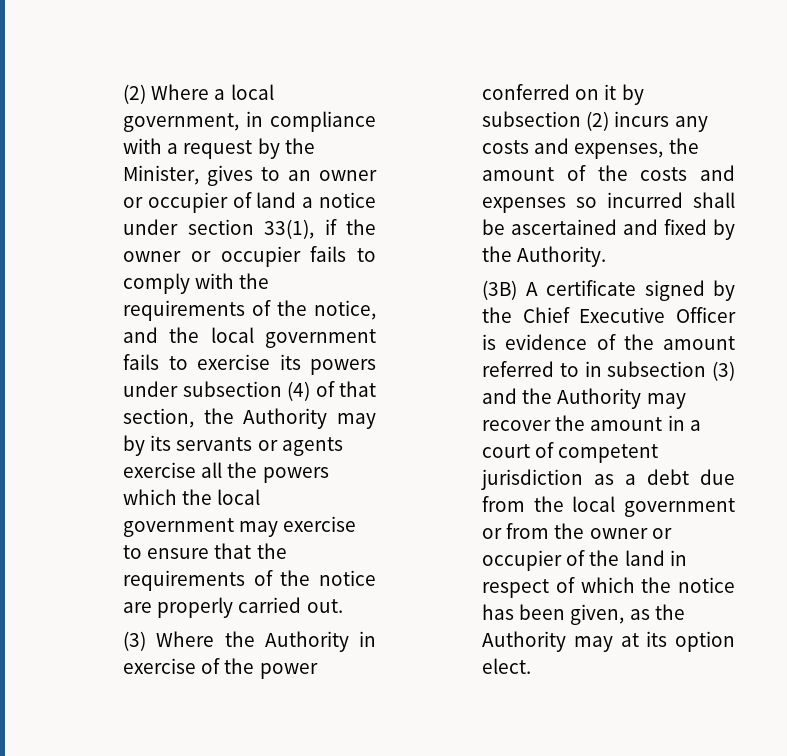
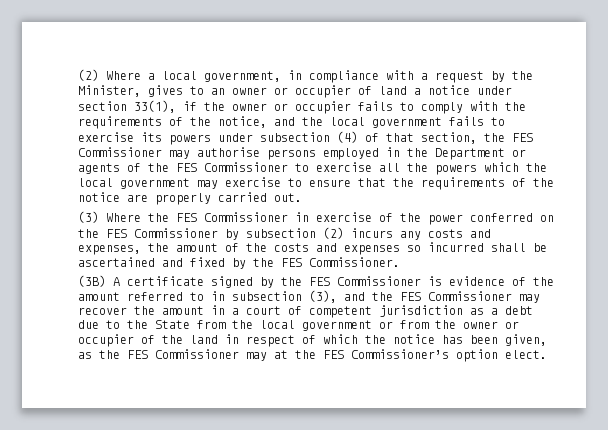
- (2) Where a local government, in compliance with a request by the Minister, gives to an owner or occupier of land a notice under section 33(1), if the owner or occupier fails to comply with the requirements of the notice, and the local government fails to exercise its powers under subsection (4) of that section, the Authority may by its servants or agents exercise all the powers which the local government may exercise to ensure that the requirements of the notice are properly carried out.
+ (2) Where a local government, in compliance with a request by the Minister, gives to an owner or occupier of land a notice under section 33(1), if the owner or occupier fails to comply with the requirements of the notice, and the local government fails to exercise its powers under subsection (4) of that section, the FES Commissioner may authorise persons employed in the Department or agents of the FES Commissioner to exercise all the powers which the local government may exercise to ensure that the requirements of the notice are properly carried out.
- (3) Where the Authority in exercise of the power conferred on it by subsection (2) incurs any costs and expenses, the amount of the costs and expenses so incurred shall be ascertained and fixed by the Authority.
+ (3) Where the FES Commissioner in exercise of the power conferred on the FES Commissioner by subsection (2) incurs any costs and expenses, the amount of the costs and expenses so incurred shall be ascertained and fixed by the FES Commissioner.
- (3B) A certificate signed by the Chief Executive Officer is evidence of the amount referred to in subsection (3) and the Authority may recover the amount in a court of competent jurisdiction as a debt due from the local government or from the owner or occupier of the land in respect of which the notice has been given, as the Authority may at its option elect.
+ (3B) A certificate signed by the FES Commissioner is evidence of the amount referred to in subsection (3), and the FES Commissioner may recover the amount in a court of competent jurisdiction as a debt due to the State from the local government or from the owner or occupier of the land in respect of which the notice has been given, as the FES Commissioner may at the FES Commissioner’s option elect.

